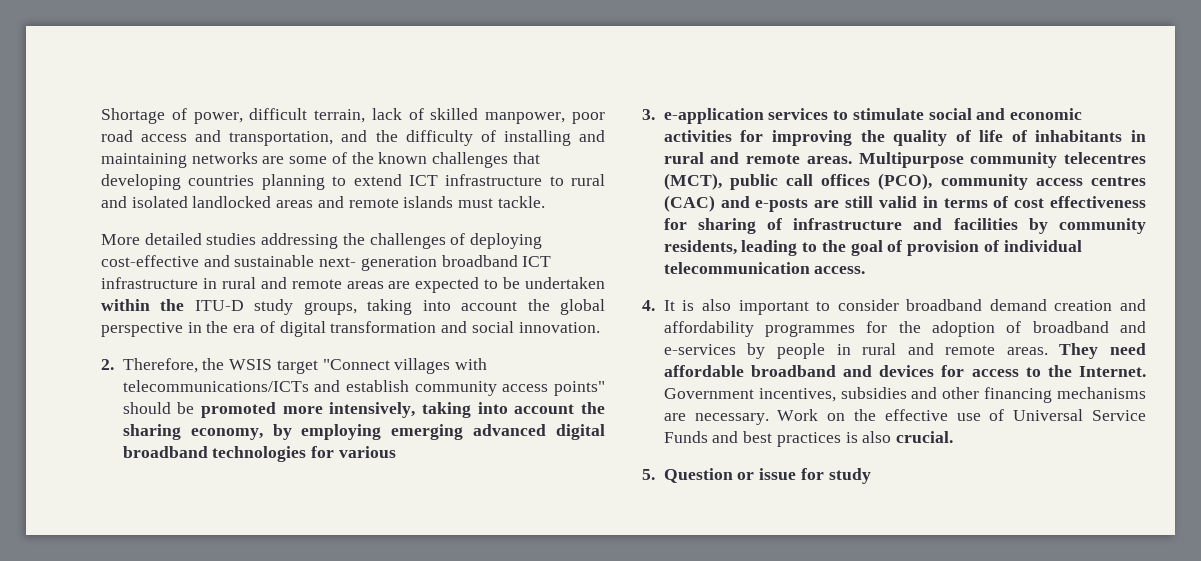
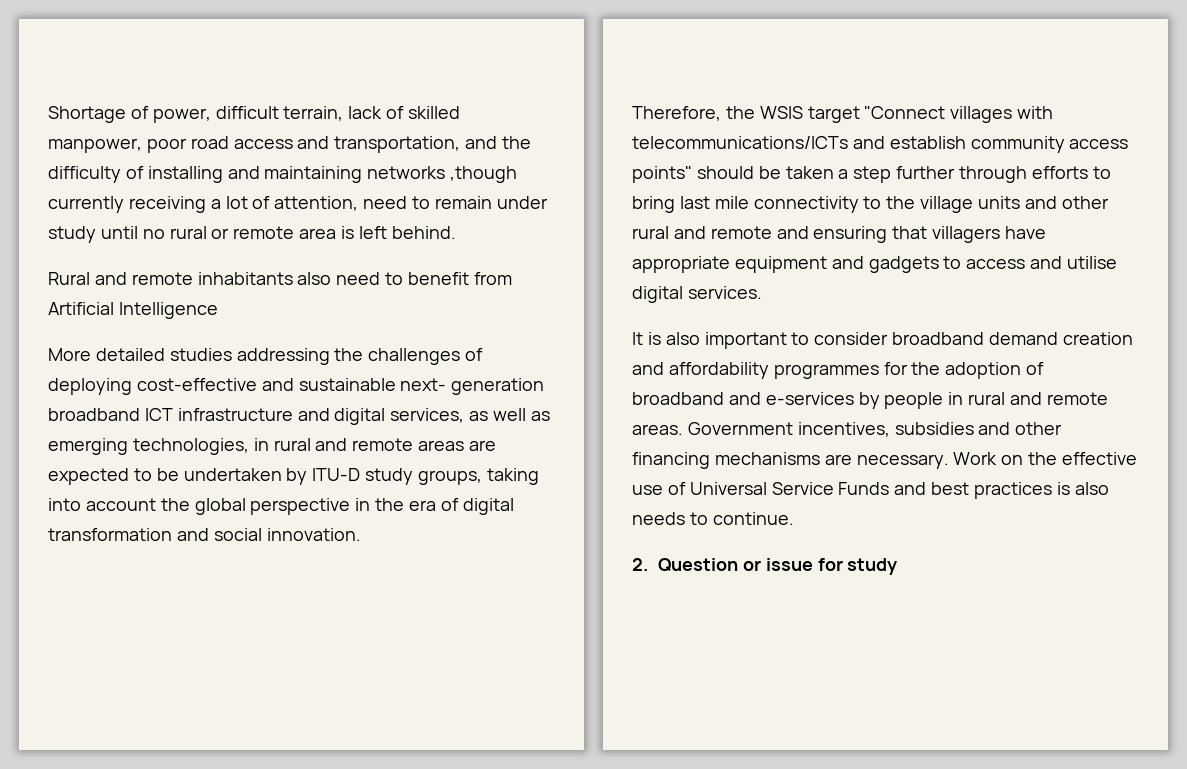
- Shortage of power, difficult terrain, lack of skilled manpower, poor road access and transportation, and the difficulty of installing and maintaining networks are some of the known challenges that developing countries planning to extend ICT infrastructure to rural and isolated landlocked areas and remote islands must tackle.
+ Shortage of power, difficult terrain, lack of skilled manpower, poor road access and transportation, and the difficulty of installing and maintaining networks ,though currently receiving a lot of attention, need to remain under study until no rural or remote area is left behind.
+ Rural and remote inhabitants also need to benefit from Artificial Intelligence
- More detailed studies addressing the challenges of deploying cost-effective and sustainable next- generation broadband ICT infrastructure in rural and remote areas are expected to be undertaken within the ITU-D study groups, taking into account the global perspective in the era of digital transformation and social innovation.
+ More detailed studies addressing the challenges of deploying cost-effective and sustainable next- generation broadband ICT infrastructure and digital services, as well as emerging technologies, in rural and remote areas are expected to be undertaken by ITU-D study groups, taking into account the global perspective in the era of digital transformation and social innovation.
- 2. Therefore, the WSIS target "Connect villages with telecommunications/ICTs and establish community access points" should be promoted more intensively, taking into account the sharing economy, by employing emerging advanced digital broadband technologies for various
- 3. e-application services to stimulate social and economic activities for improving the quality of life of inhabitants in rural and remote areas. Multipurpose community telecentres (MCT), public call offices (PCO), community access centres (CAC) and e-posts are still valid in terms of cost effectiveness for sharing of infrastructure and facilities by community residents, leading to the goal of provision of individual telecommunication access.
- 4. It is also important to consider broadband demand creation and affordability programmes for the adoption of broadband and e-services by people in rural and remote areas.
+ Therefore, the WSIS target "Connect villages with telecommunications/ICTs and establish community access points" should be taken a step further through efforts to bring last mile connectivity to the village units and other rural and remote and ensuring that villagers have appropriate equipment and gadgets to access and utilise digital services.
+ It is also important to consider broadband demand creation and affordability programmes for the adoption of broadband and e-services by people in rural and remote areas.
- They need affordable broadband and devices for access to the Internet.
- Work on the effective use of Universal Service Funds and best practices is also crucial.
- 5. Question or issue for study
+ Work on the effective use of Universal Service Funds and best practices is also needs to continue.
+ 2. Question or issue for study

